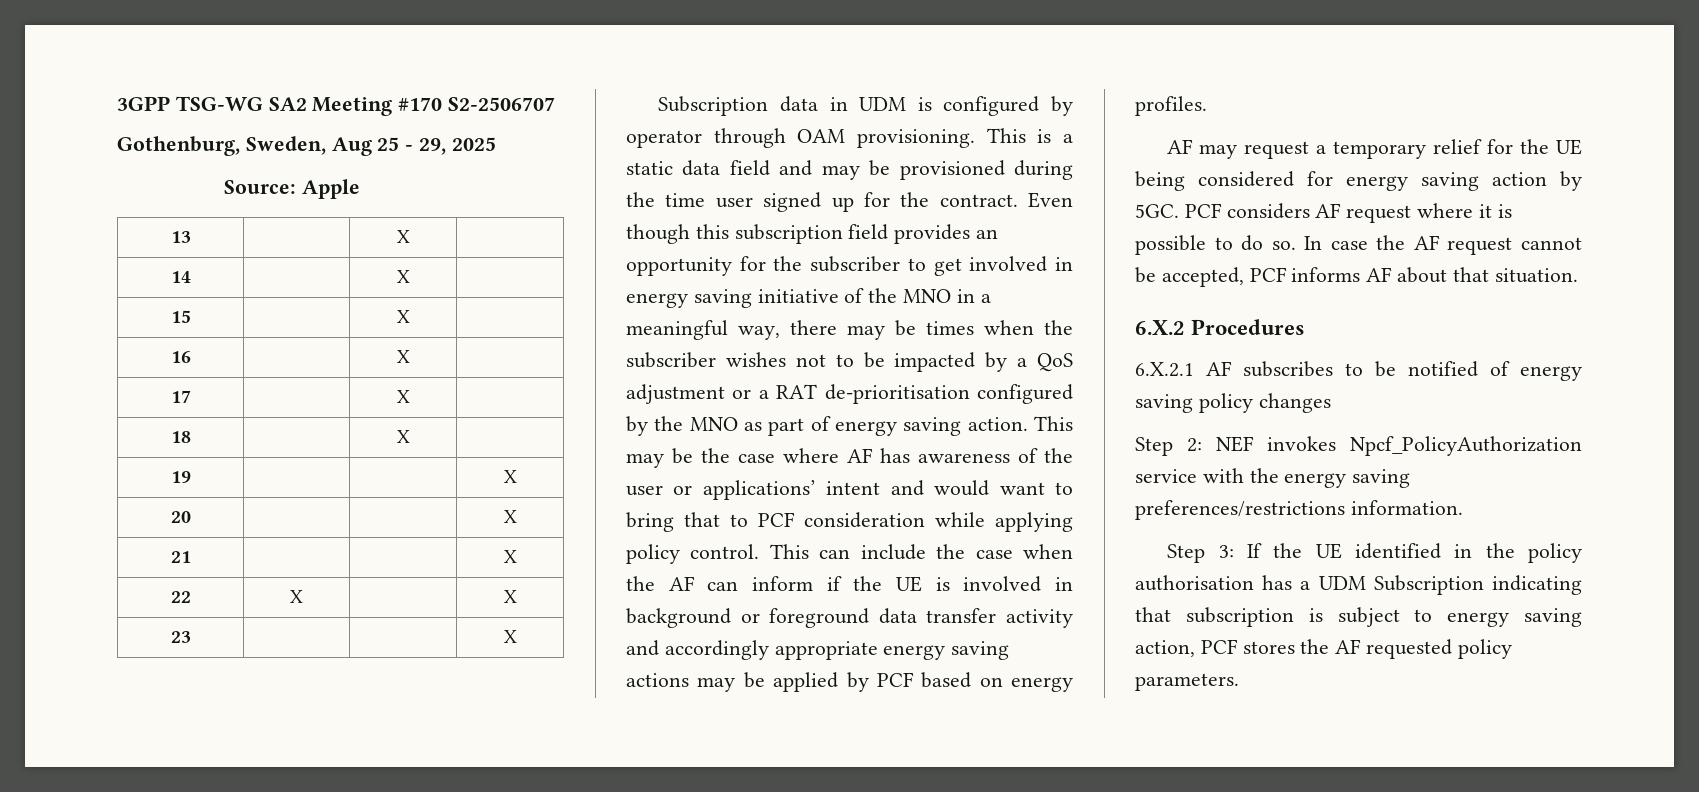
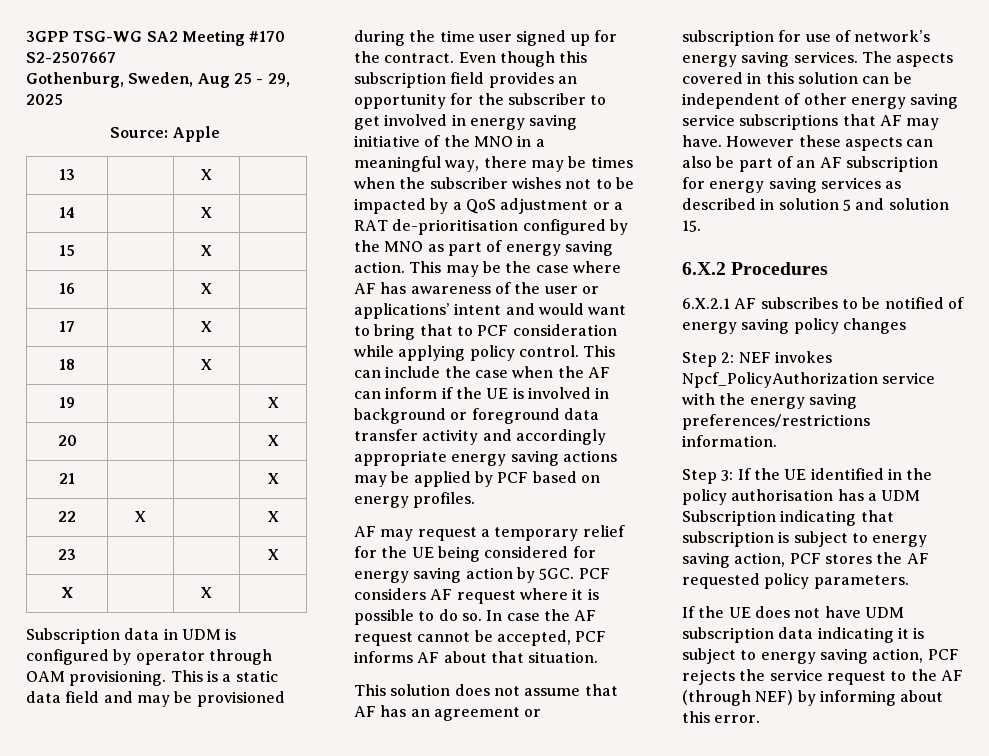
- 3GPP TSG-WG SA2 Meeting #170 S2-2506707
+ 3GPP TSG-WG SA2 Meeting #170 S2-2507667
+ X | | X |
+ This solution does not assume that AF has an agreement or subscription for use of network’s energy saving services. The aspects covered in this solution can be independent of other energy saving service subscriptions that AF may have. However these aspects can also be part of an AF subscription for energy saving services as described in solution 5 and solution 15.
+ If the UE does not have UDM subscription data indicating it is subject to energy saving action, PCF rejects the service request to the AF (through NEF) by informing about this error.

